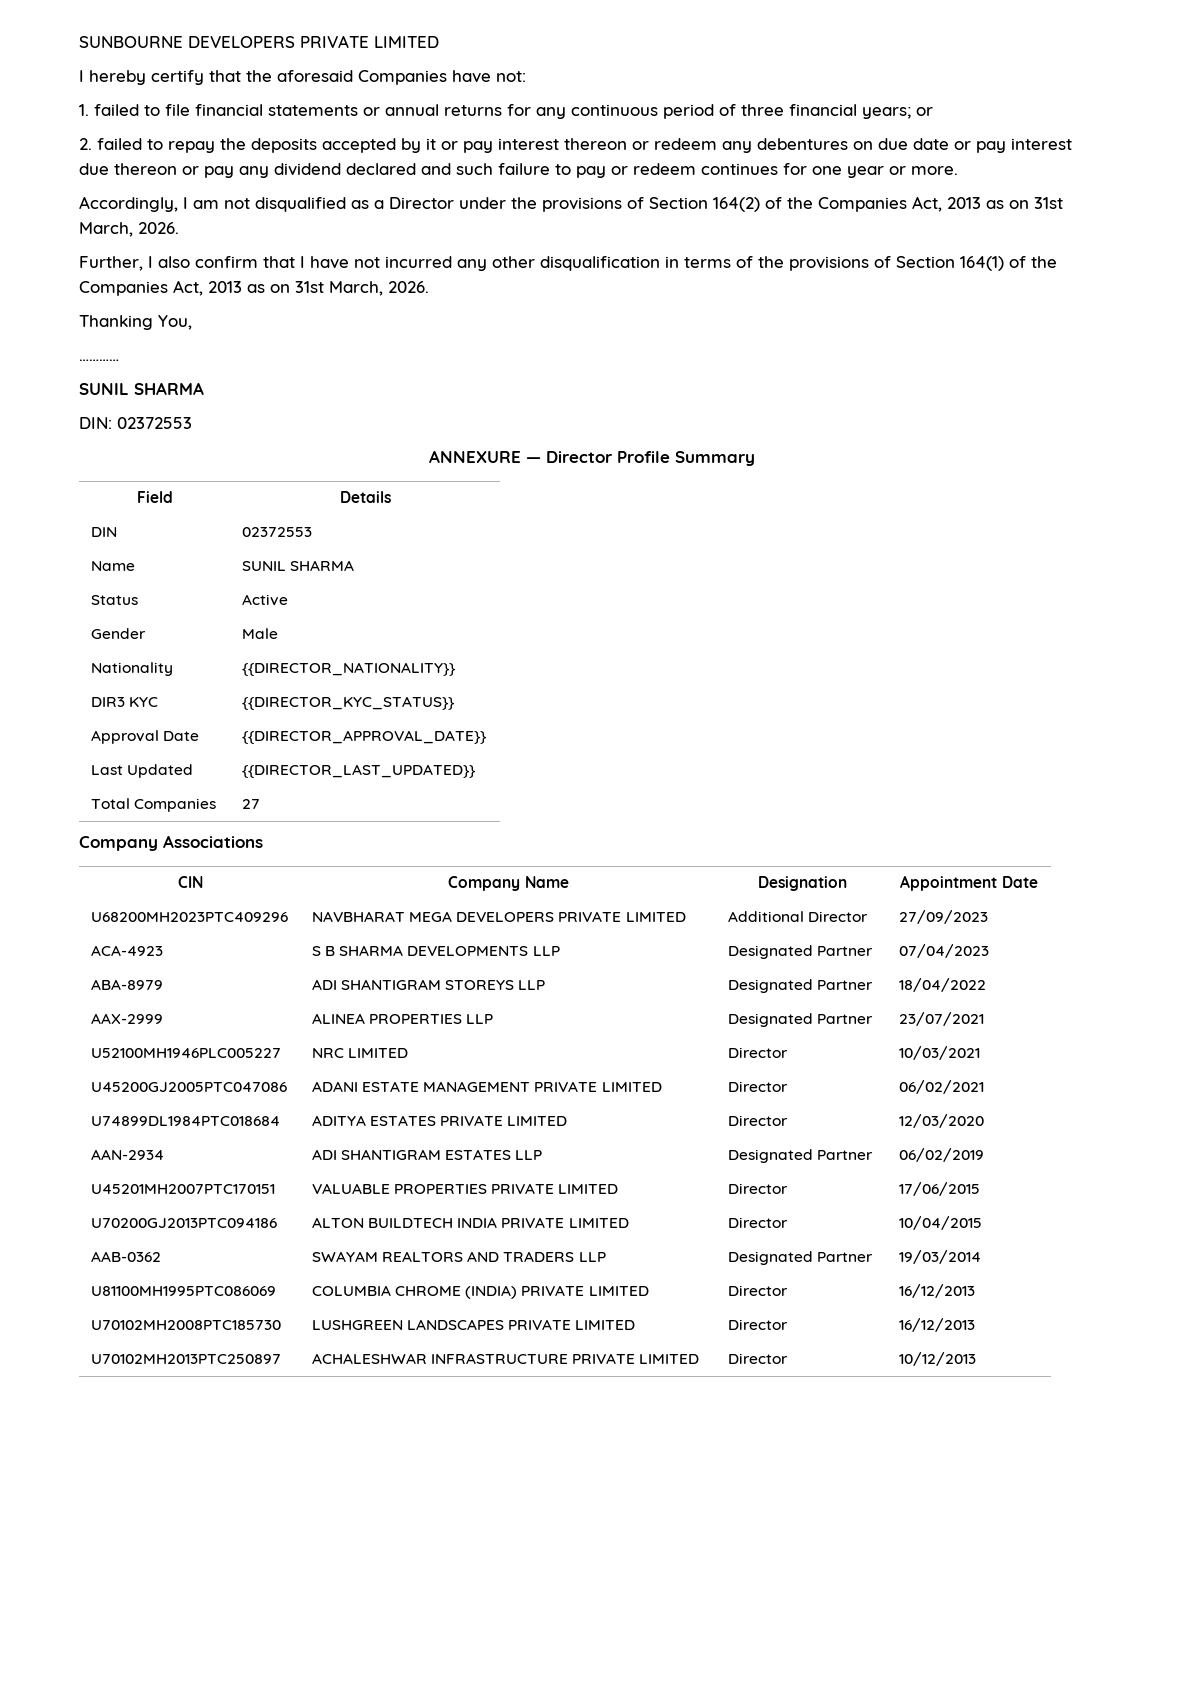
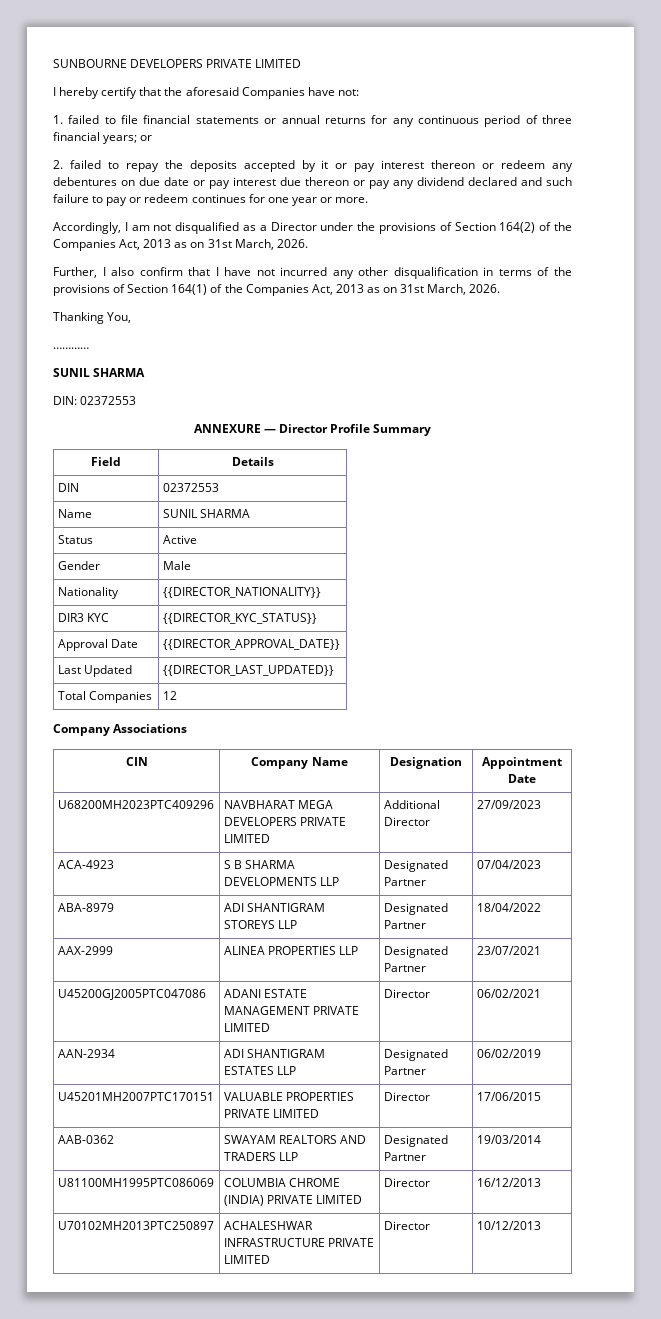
- Total Companies | 27
+ Total Companies | 12
- U52100MH1946PLC005227 | NRC LIMITED | Director | 10/03/2021
- U74899DL1984PTC018684 | ADITYA ESTATES PRIVATE LIMITED | Director | 12/03/2020
- U70200GJ2013PTC094186 | ALTON BUILDTECH INDIA PRIVATE LIMITED | Director | 10/04/2015
- U70102MH2008PTC185730 | LUSHGREEN LANDSCAPES PRIVATE LIMITED | Director | 16/12/2013

